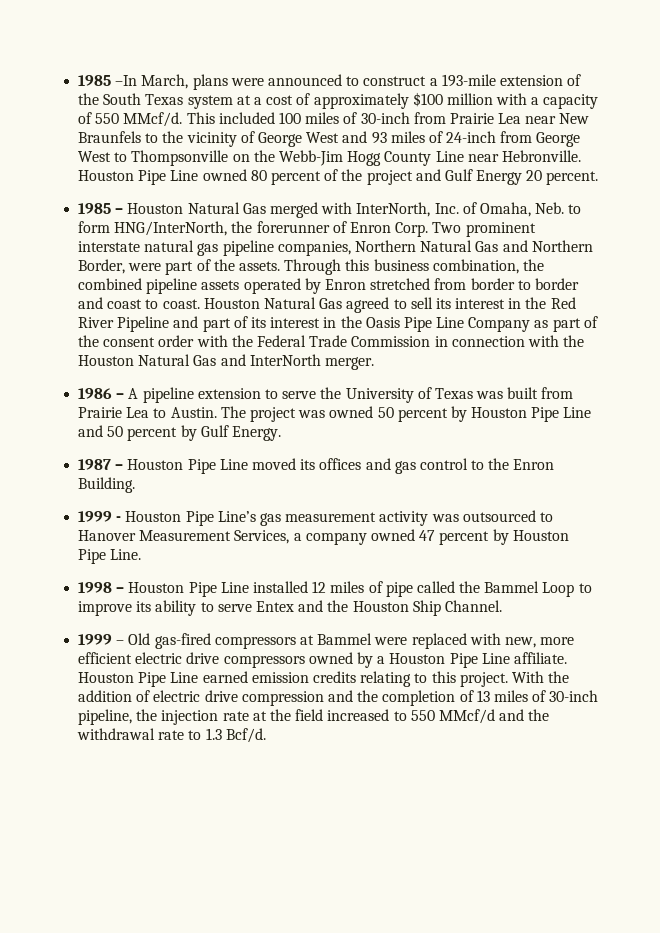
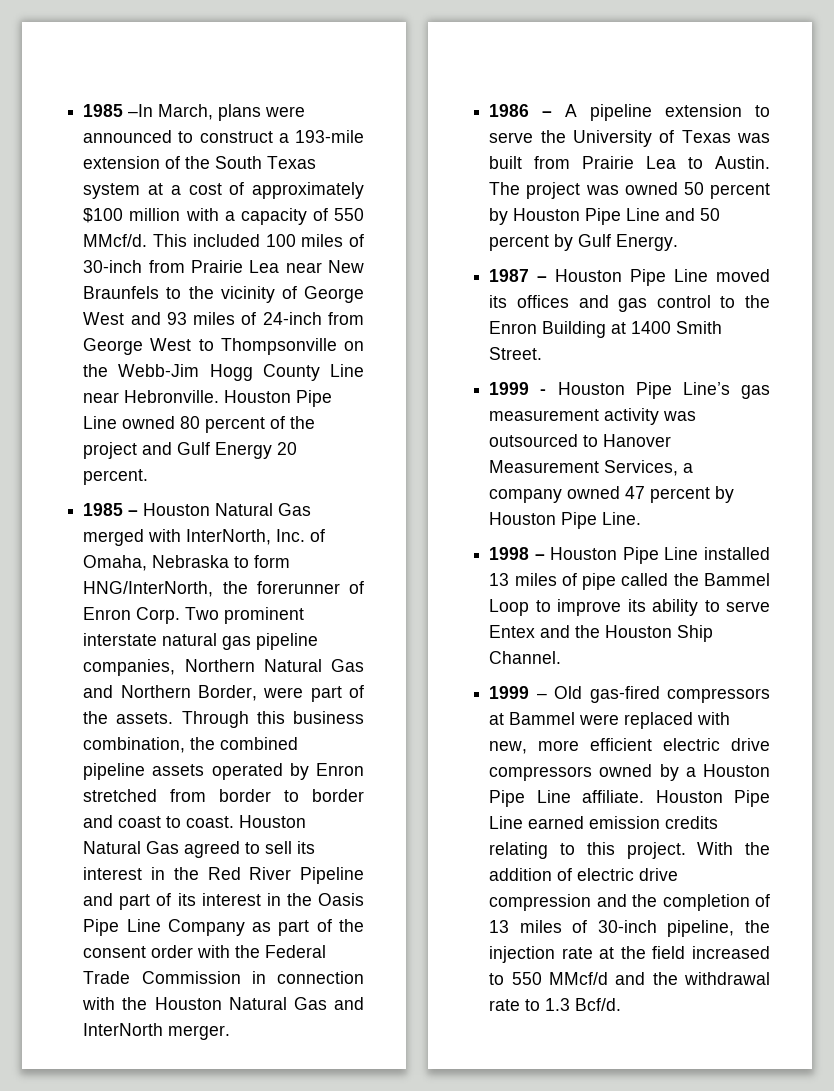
- 1985 – Houston Natural Gas merged with InterNorth, Inc. of Omaha, Neb. to form HNG/InterNorth, the forerunner of Enron Corp.
+ 1985 – Houston Natural Gas merged with InterNorth, Inc. of Omaha, Nebraska to form HNG/InterNorth, the forerunner of Enron Corp.
- 1987 – Houston Pipe Line moved its offices and gas control to the Enron Building.
+ 1987 – Houston Pipe Line moved its offices and gas control to the Enron Building at 1400 Smith Street.
- 1998 – Houston Pipe Line installed 12 miles of pipe called the Bammel Loop to improve its ability to serve Entex and the Houston Ship Channel.
+ 1998 – Houston Pipe Line installed 13 miles of pipe called the Bammel Loop to improve its ability to serve Entex and the Houston Ship Channel.

